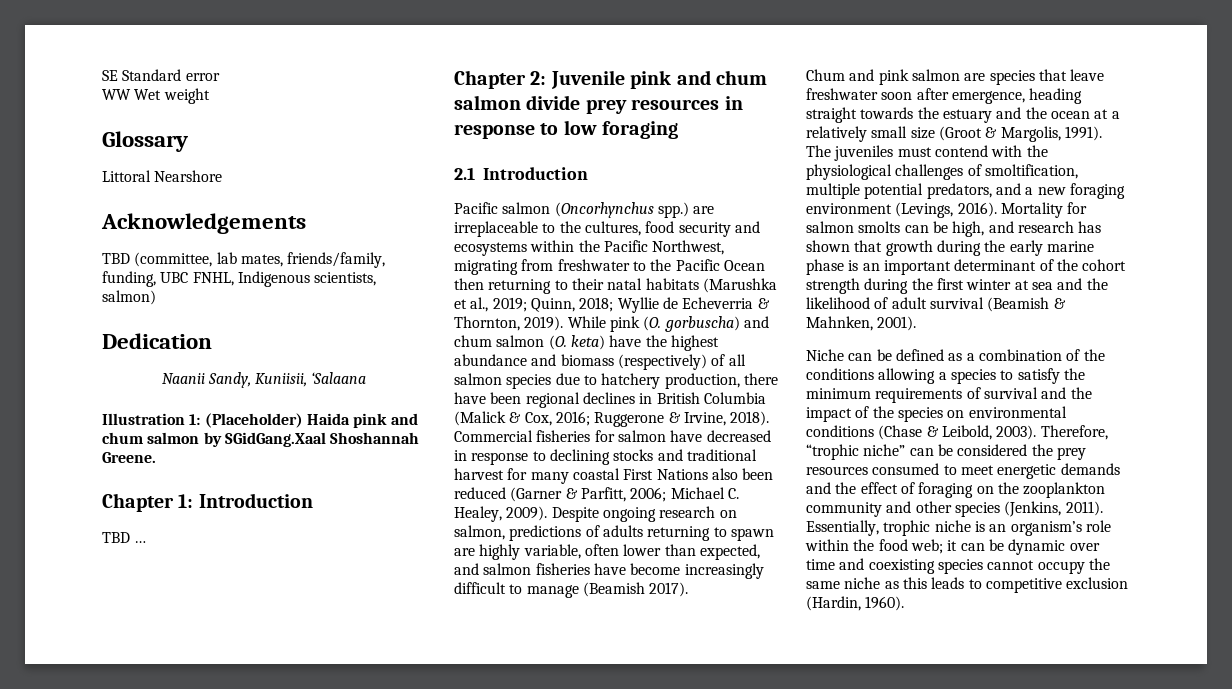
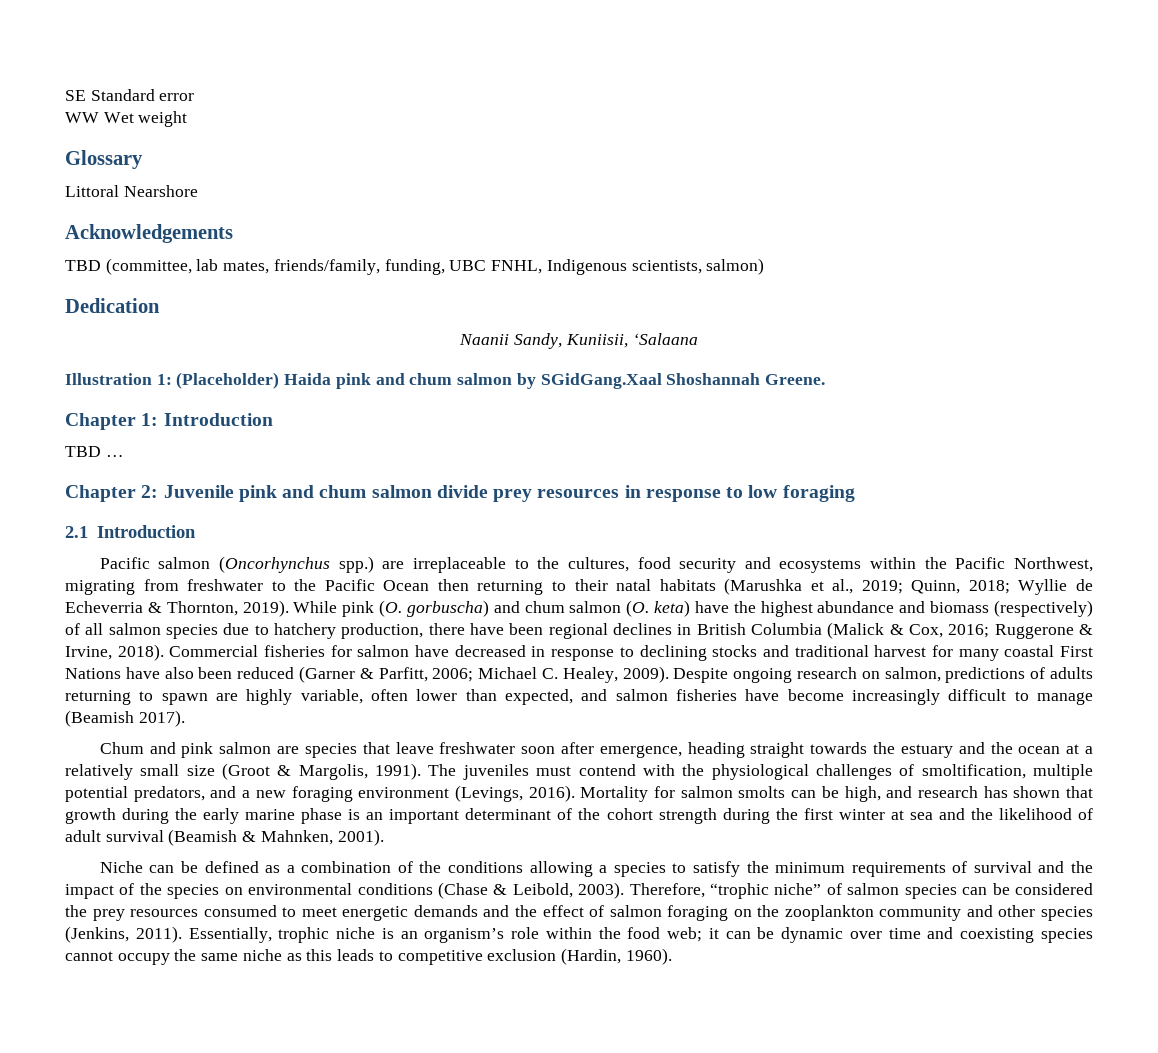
- Commercial fisheries for salmon have decreased in response to declining stocks and traditional harvest for many coastal First Nations also been reduced (Garner & Parfitt, 2006; Michael C. Healey, 2009).
+ Commercial fisheries for salmon have decreased in response to declining stocks and traditional harvest for many coastal First Nations have also been reduced (Garner & Parfitt, 2006; Michael C. Healey, 2009).
- Therefore, “trophic niche” can be considered the prey resources consumed to meet energetic demands and the effect of foraging on the zooplankton community and other species (Jenkins, 2011).
+ Therefore, “trophic niche” of salmon species can be considered the prey resources consumed to meet energetic demands and the effect of salmon foraging on the zooplankton community and other species (Jenkins, 2011).

